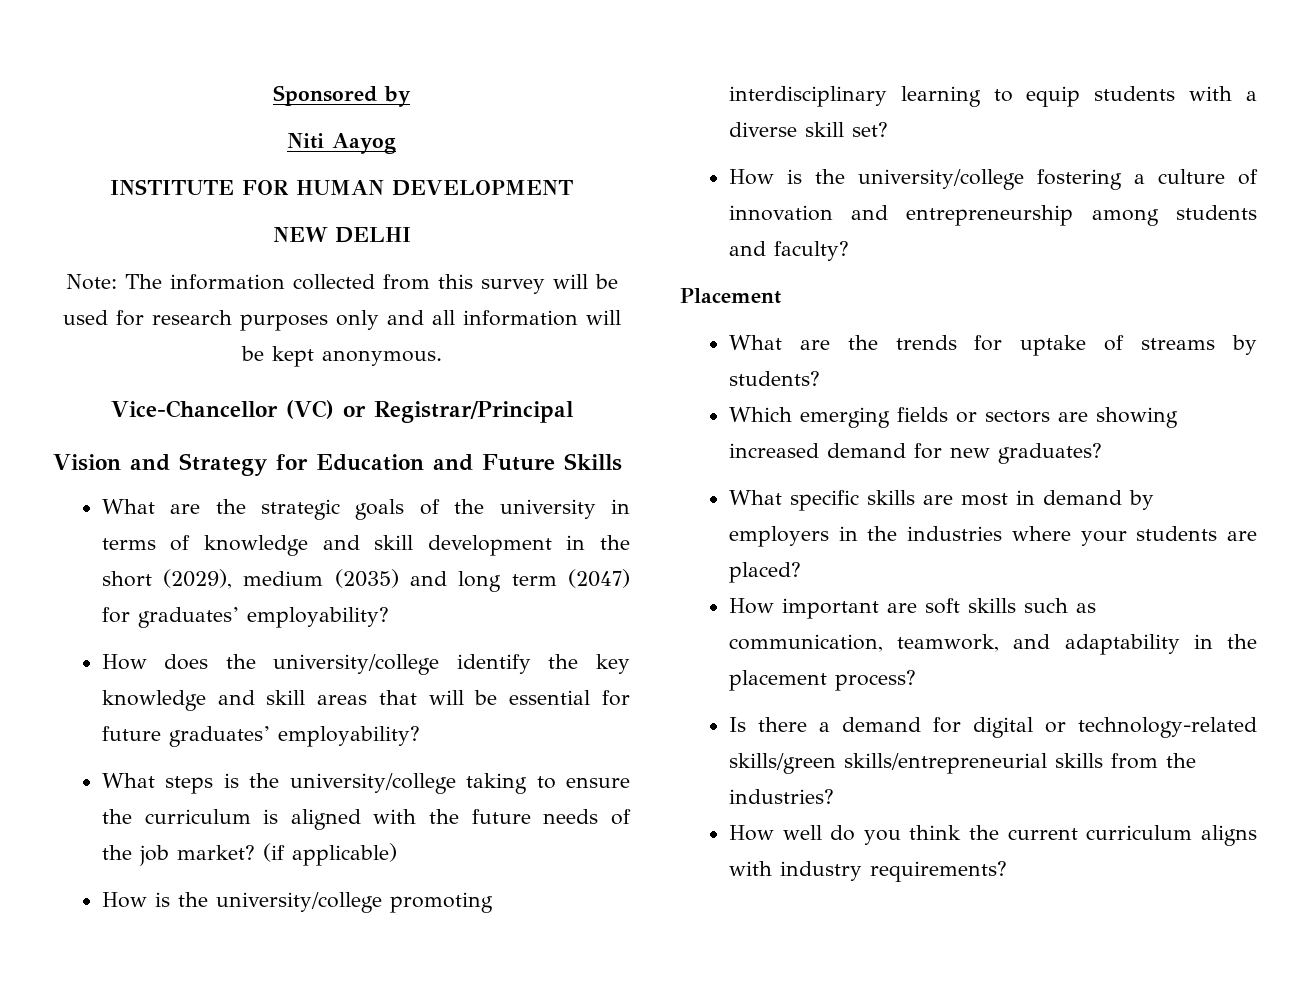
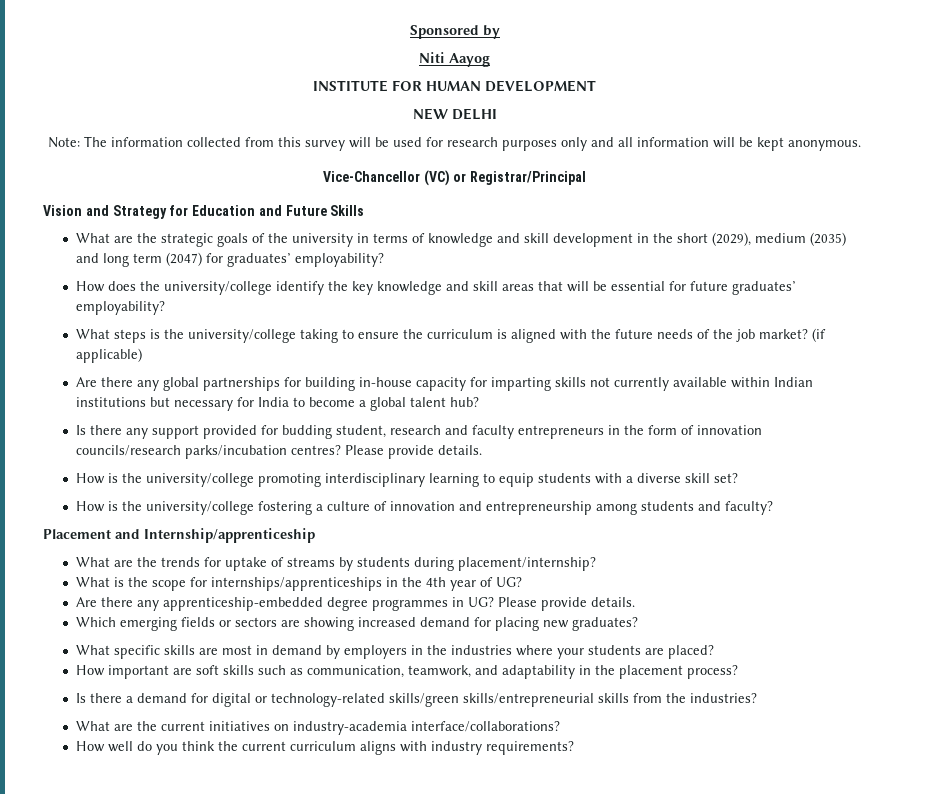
+ Are there any global partnerships for building in-house capacity for imparting skills not currently available within Indian institutions but necessary for India to become a global talent hub?
+ Is there any support provided for budding student, research and faculty entrepreneurs in the form of innovation councils/research parks/incubation centres? Please provide details.
- Placement
+ Placement and Internship/apprenticeship
- What are the trends for uptake of streams by students?
+ What are the trends for uptake of streams by students during placement/internship?
+ What is the scope for internships/apprenticeships in the 4th year of UG?
+ Are there any apprenticeship-embedded degree programmes in UG? Please provide details.
- Which emerging fields or sectors are showing increased demand for new graduates?
+ Which emerging fields or sectors are showing increased demand for placing new graduates?
+ What are the current initiatives on industry-academia interface/collaborations?

